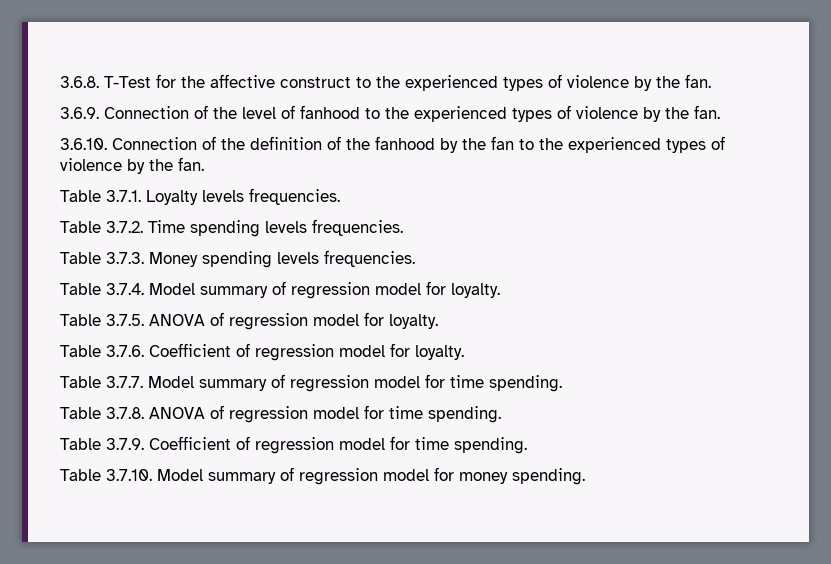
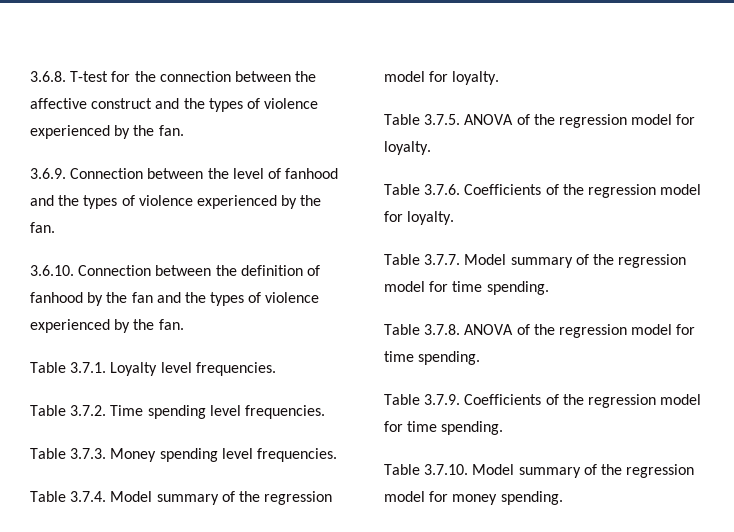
- 3.6.8. T-Test for the affective construct to the experienced types of violence by the fan.
+ 3.6.8. T-test for the connection between the affective construct and the types of violence experienced by the fan.
- 3.6.9. Connection of the level of fanhood to the experienced types of violence by the fan.
+ 3.6.9. Connection between the level of fanhood and the types of violence experienced by the fan.
- 3.6.10. Connection of the definition of the fanhood by the fan to the experienced types of violence by the fan.
+ 3.6.10. Connection between the definition of fanhood by the fan and the types of violence experienced by the fan.
- Table 3.7.1. Loyalty levels frequencies.
+ Table 3.7.1. Loyalty level frequencies.
- Table 3.7.2. Time spending levels frequencies.
+ Table 3.7.2. Time spending level frequencies.
- Table 3.7.3. Money spending levels frequencies.
+ Table 3.7.3. Money spending level frequencies.
- Table 3.7.4. Model summary of regression model for loyalty.
+ Table 3.7.4. Model summary of the regression model for loyalty.
- Table 3.7.5. ANOVA of regression model for loyalty.
+ Table 3.7.5. ANOVA of the regression model for loyalty.
- Table 3.7.6. Coefficient of regression model for loyalty.
+ Table 3.7.6. Coefficients of the regression model for loyalty.
- Table 3.7.7. Model summary of regression model for time spending.
+ Table 3.7.7. Model summary of the regression model for time spending.
- Table 3.7.8. ANOVA of regression model for time spending.
+ Table 3.7.8. ANOVA of the regression model for time spending.
- Table 3.7.9. Coefficient of regression model for time spending.
+ Table 3.7.9. Coefficients of the regression model for time spending.
- Table 3.7.10. Model summary of regression model for money spending.
+ Table 3.7.10. Model summary of the regression model for money spending.

